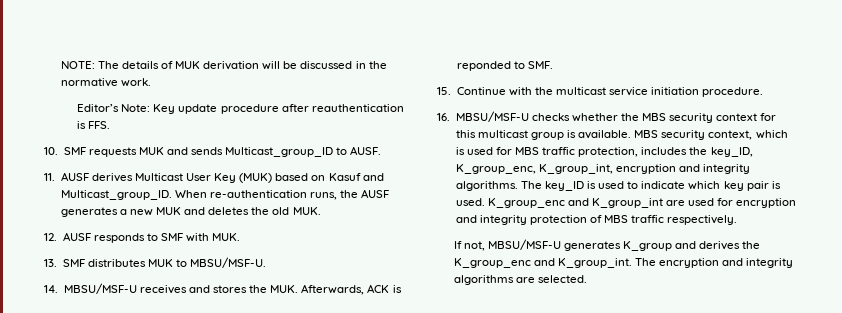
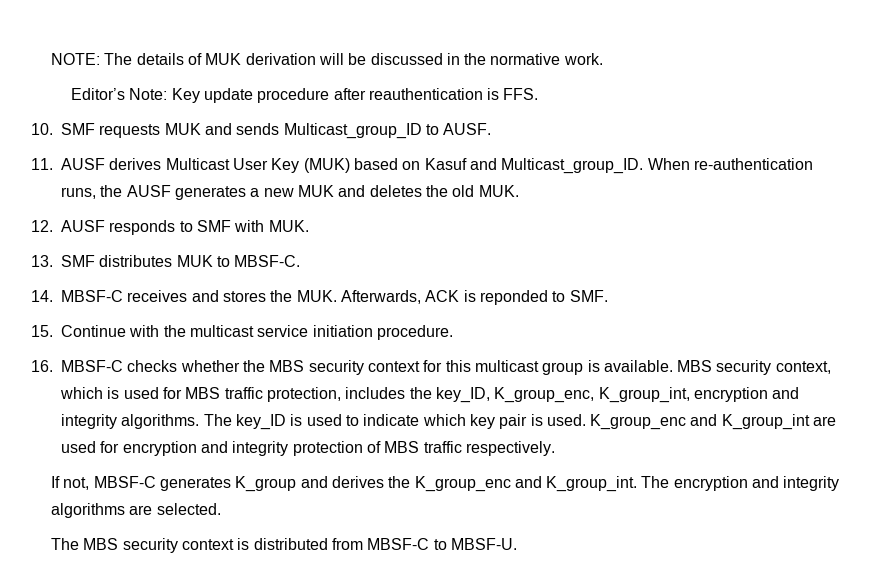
- 13. SMF distributes MUK to MBSU/MSF-U.
+ 13. SMF distributes MUK to MBSF-C.
- 14. MBSU/MSF-U receives and stores the MUK. Afterwards, ACK is reponded to SMF.
+ 14. MBSF-C receives and stores the MUK. Afterwards, ACK is reponded to SMF.
- 16. MBSU/MSF-U checks whether the MBS security context for this multicast group is available.
+ 16. MBSF-C checks whether the MBS security context for this multicast group is available.
- If not, MBSU/MSF-U generates K_group and derives the K_group_enc and K_group_int.
+ If not, MBSF-C generates K_group and derives the K_group_enc and K_group_int.
+ The MBS security context is distributed from MBSF-C to MBSF-U.

